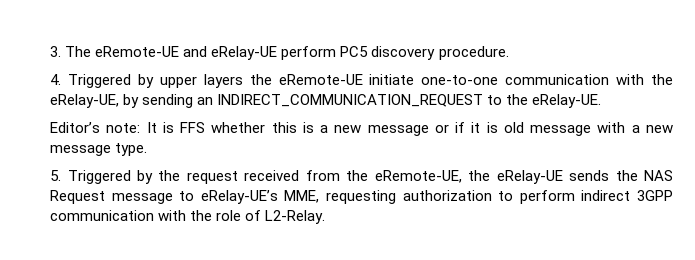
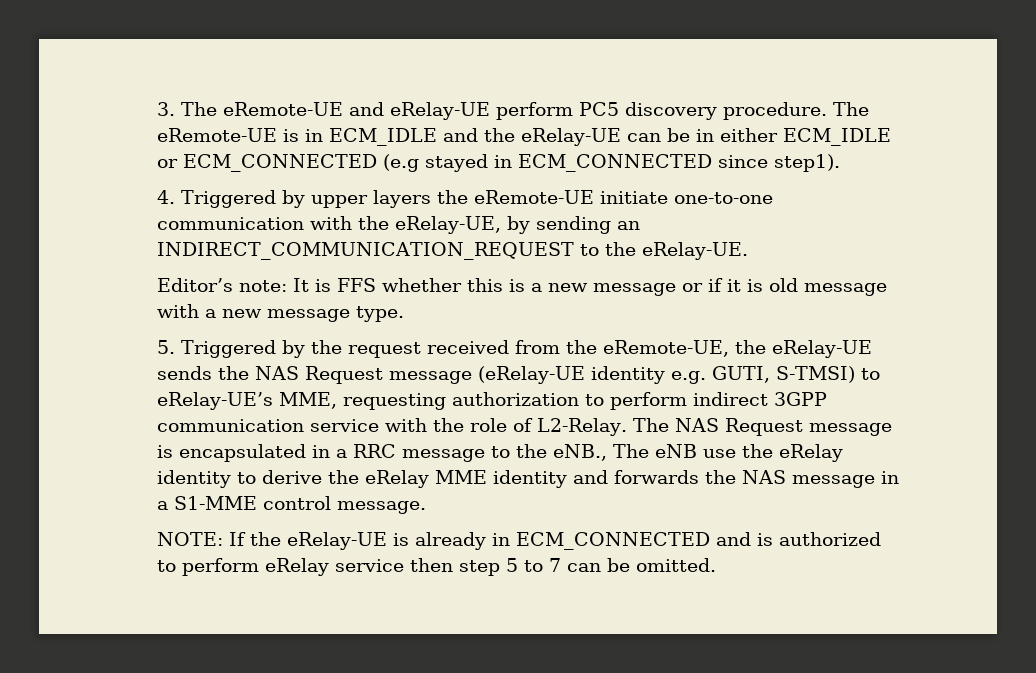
+ The eRemote-UE is in ECM_IDLE and the eRelay-UE can be in either ECM_IDLE or ECM_CONNECTED (e.g stayed in ECM_CONNECTED since step1).
- 5. Triggered by the request received from the eRemote-UE, the eRelay-UE sends the NAS Request message to eRelay-UE’s MME, requesting authorization to perform indirect 3GPP communication with the role of L2-Relay.
+ 5. Triggered by the request received from the eRemote-UE, the eRelay-UE sends the NAS Request message (eRelay-UE identity e.g. GUTI, S-TMSI) to eRelay-UE’s MME, requesting authorization to perform indirect 3GPP communication service with the role of L2-Relay.
+ The NAS Request message is encapsulated in a RRC message to the eNB., The eNB use the eRelay identity to derive the eRelay MME identity and forwards the NAS message in a S1-MME control message.
+ NOTE: If the eRelay-UE is already in ECM_CONNECTED and is authorized to perform eRelay service then step 5 to 7 can be omitted.

